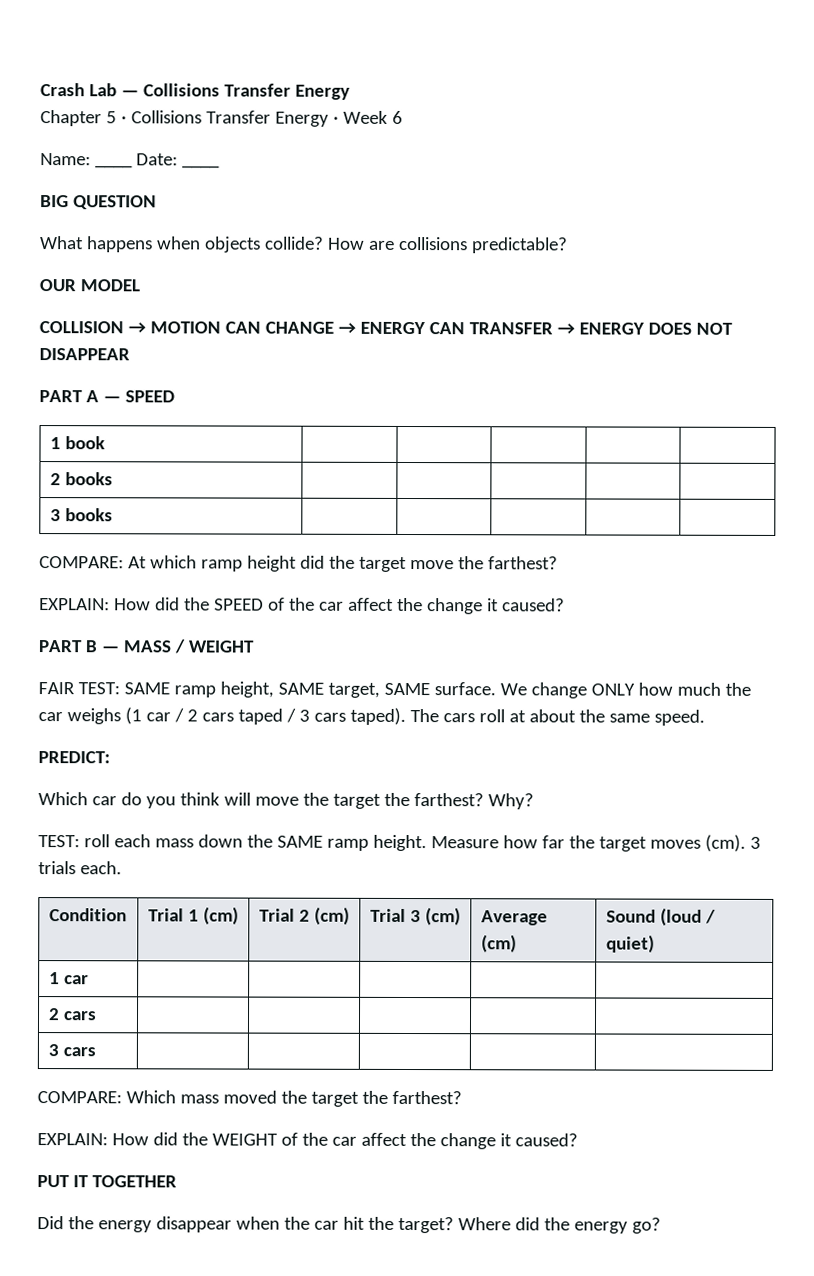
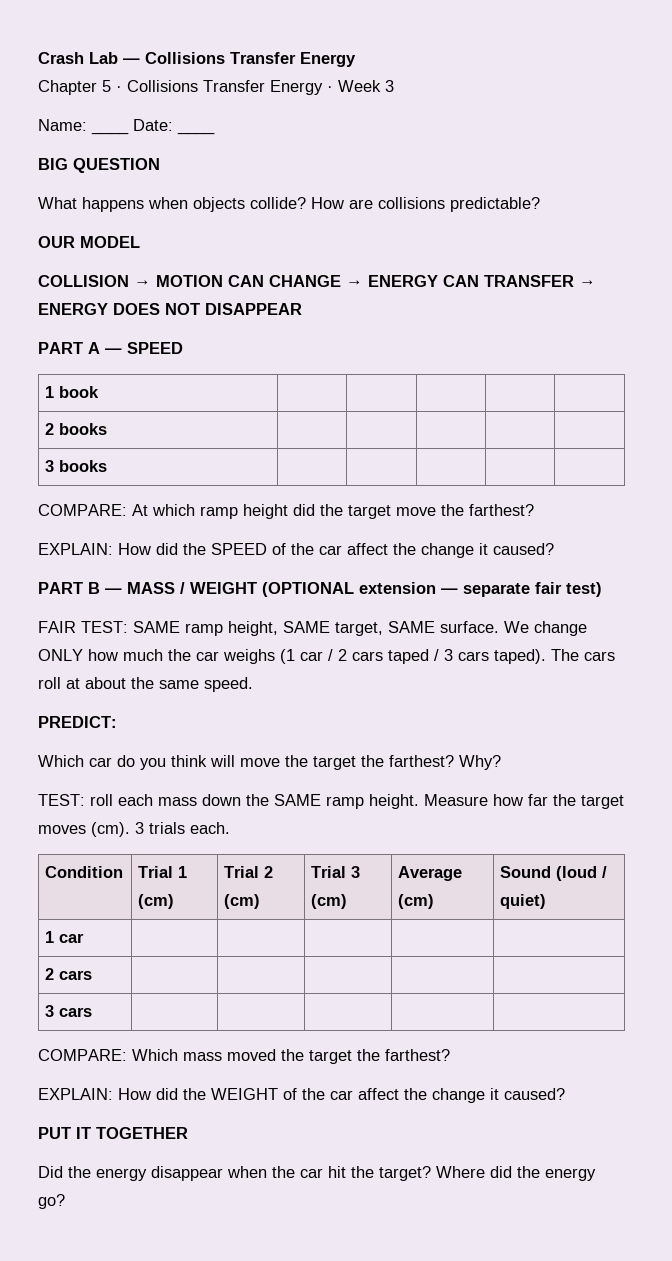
- Chapter 5 · Collisions Transfer Energy · Week 6
+ Chapter 5 · Collisions Transfer Energy · Week 3
- PART B — MASS / WEIGHT
+ PART B — MASS / WEIGHT (OPTIONAL extension — separate fair test)

